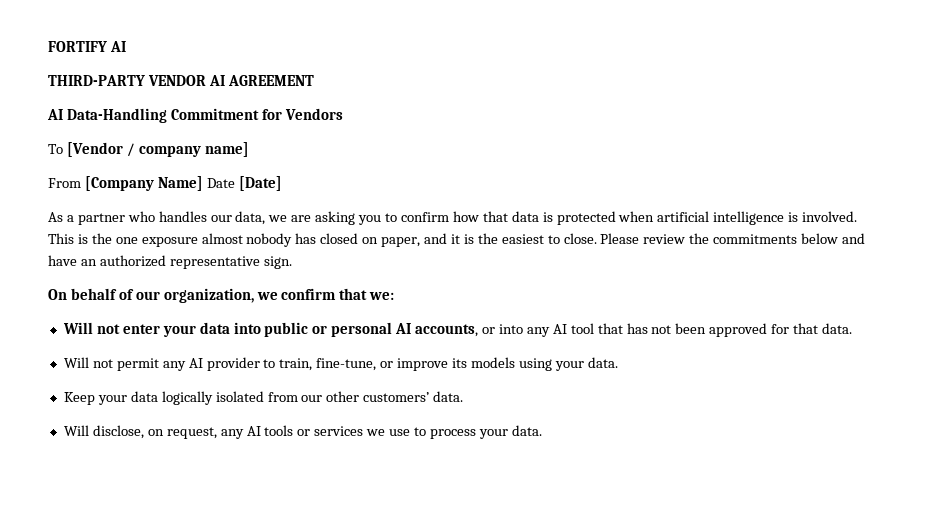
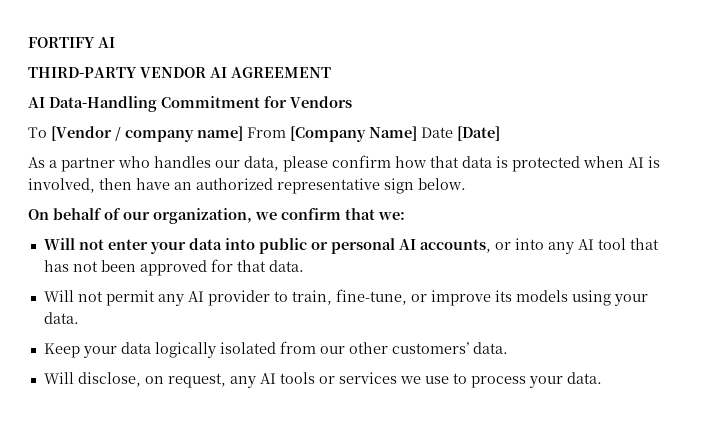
- To [Vendor / company name]
- From [Company Name] Date [Date]
+ To [Vendor / company name] From [Company Name] Date [Date]
- As a partner who handles our data, we are asking you to confirm how that data is protected when artificial intelligence is involved. This is the one exposure almost nobody has closed on paper, and it is the easiest to close. Please review the commitments below and have an authorized representative sign.
+ As a partner who handles our data, please confirm how that data is protected when AI is involved, then have an authorized representative sign below.

